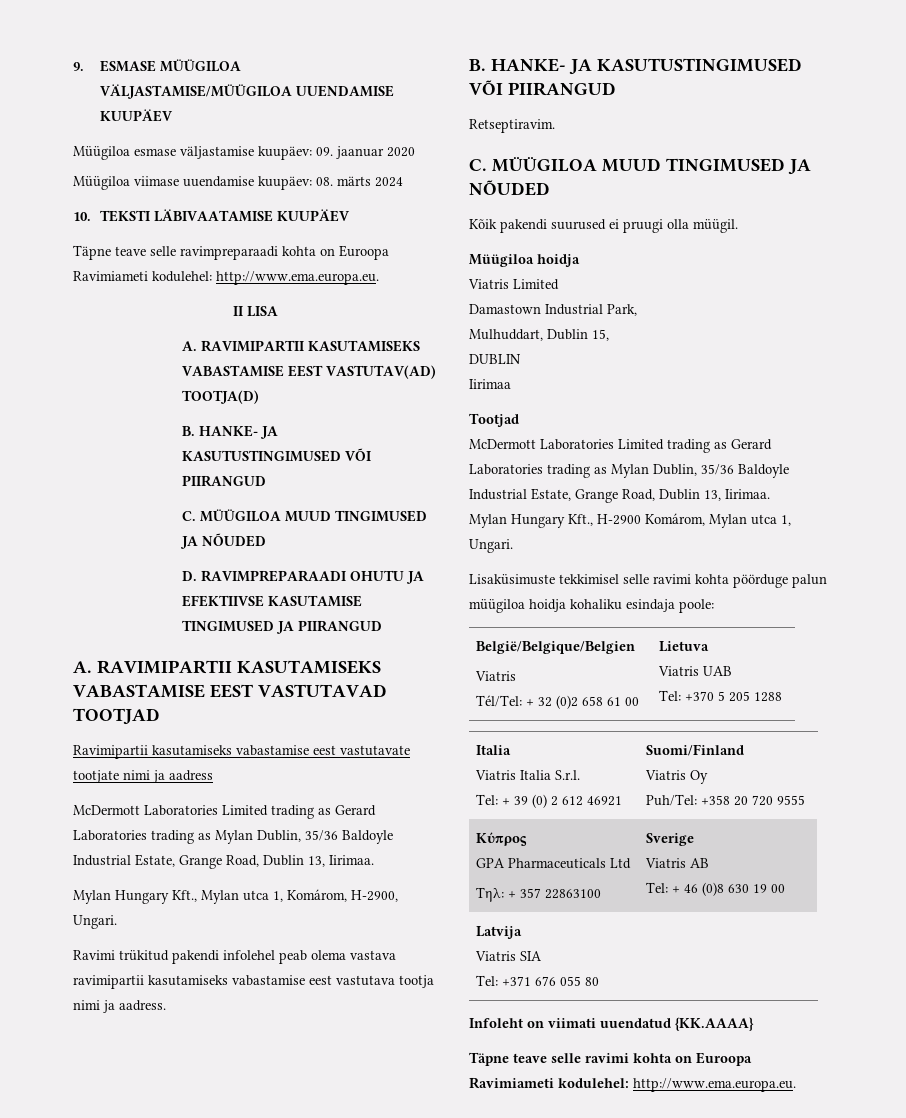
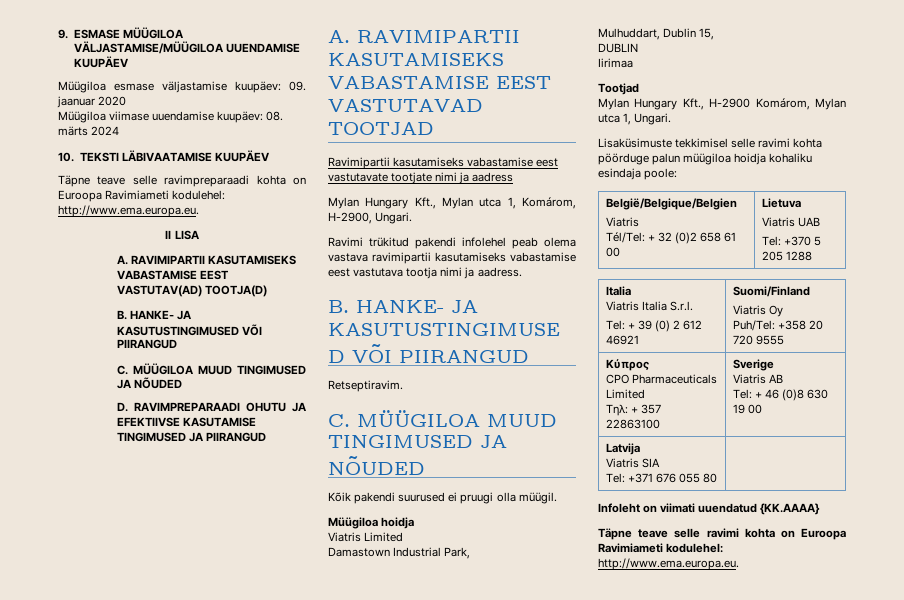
  Ravimipartii kasutamiseks vabastamise eest vastutavate tootjate nimi ja aadress
- McDermott Laboratories Limited trading as Gerard Laboratories trading as Mylan Dublin, 35/36 Baldoyle Industrial Estate, Grange Road, Dublin 13, Iirimaa.
  Tootjad
- McDermott Laboratories Limited trading as Gerard Laboratories trading as Mylan Dublin, 35/36 Baldoyle Industrial Estate, Grange Road, Dublin 13, Iirimaa.
  Κύπρος
- GPA Pharmaceuticals Ltd
+ CPO Pharmaceuticals Limited

